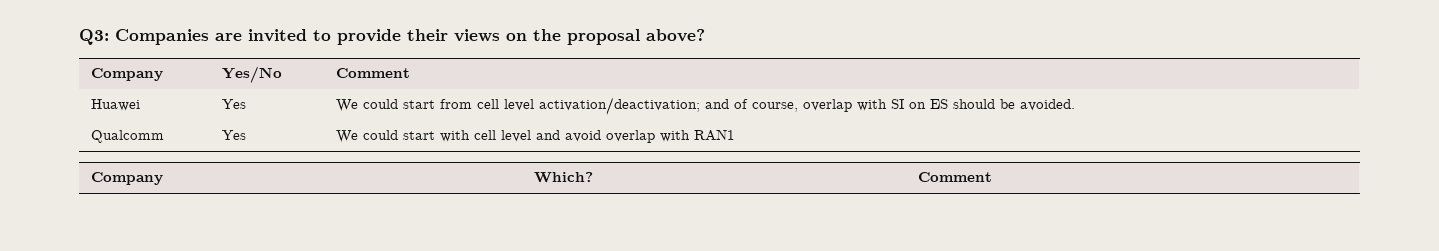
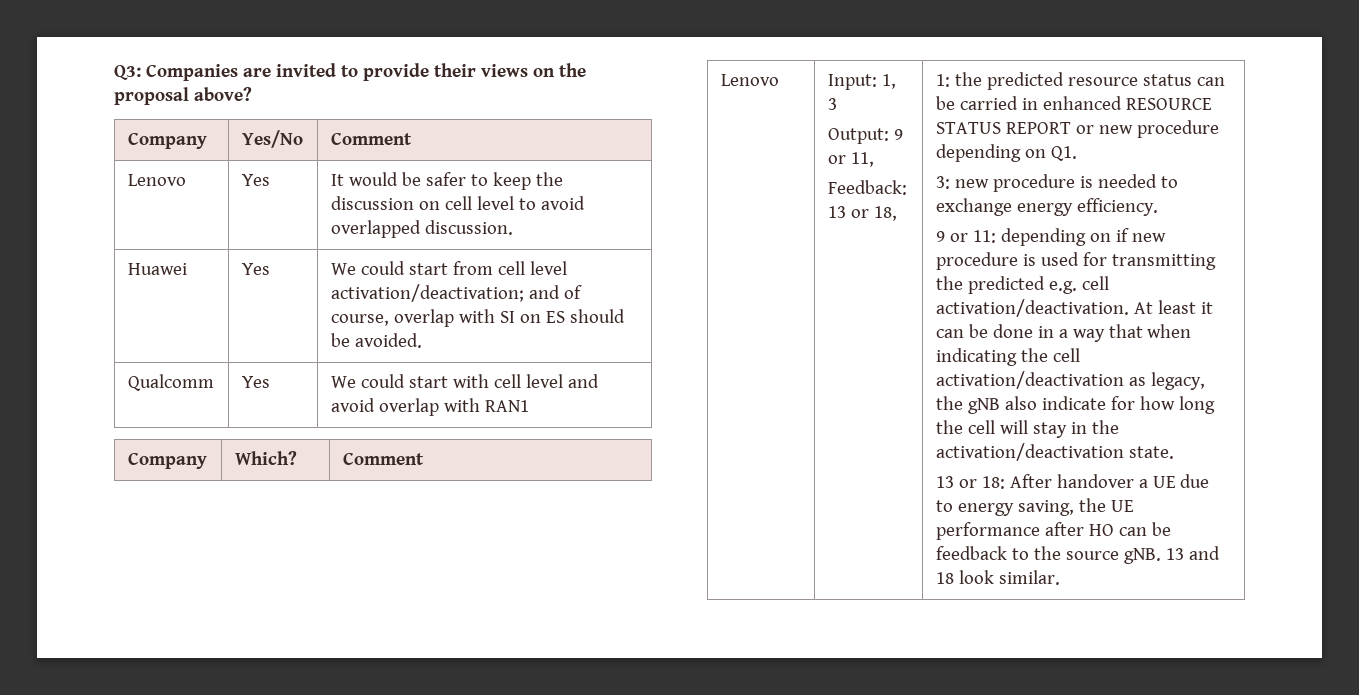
+ Lenovo | Yes | It would be safer to keep the discussion on cell level to avoid overlapped discussion.
+ Lenovo | Input: 1, 3
+ Output: 9 or 11,
+ Feedback: 13 or 18, | 1: the predicted resource status can be carried in enhanced RESOURCE STATUS REPORT or new procedure depending on Q1.
+ 3: new procedure is needed to exchange energy efficiency.
+ 9 or 11: depending on if new procedure is used for transmitting the predicted e.g. cell activation/deactivation. At least it can be done in a way that when indicating the cell activation/deactivation as legacy, the gNB also indicate for how long the cell will stay in the activation/deactivation state.
+ 13 or 18: After handover a UE due to energy saving, the UE performance after HO can be feedback to the source gNB. 13 and 18 look similar.

